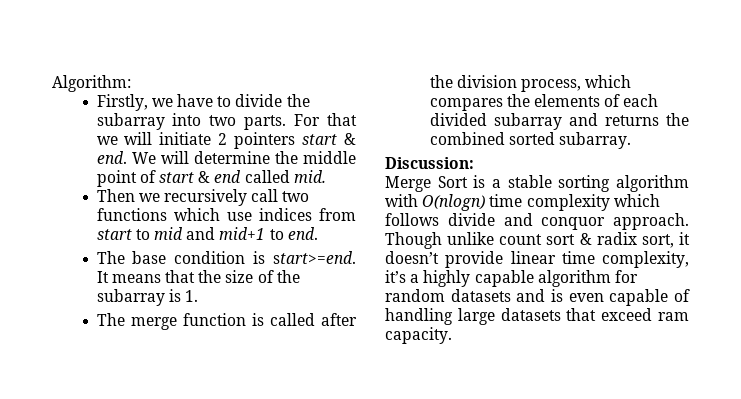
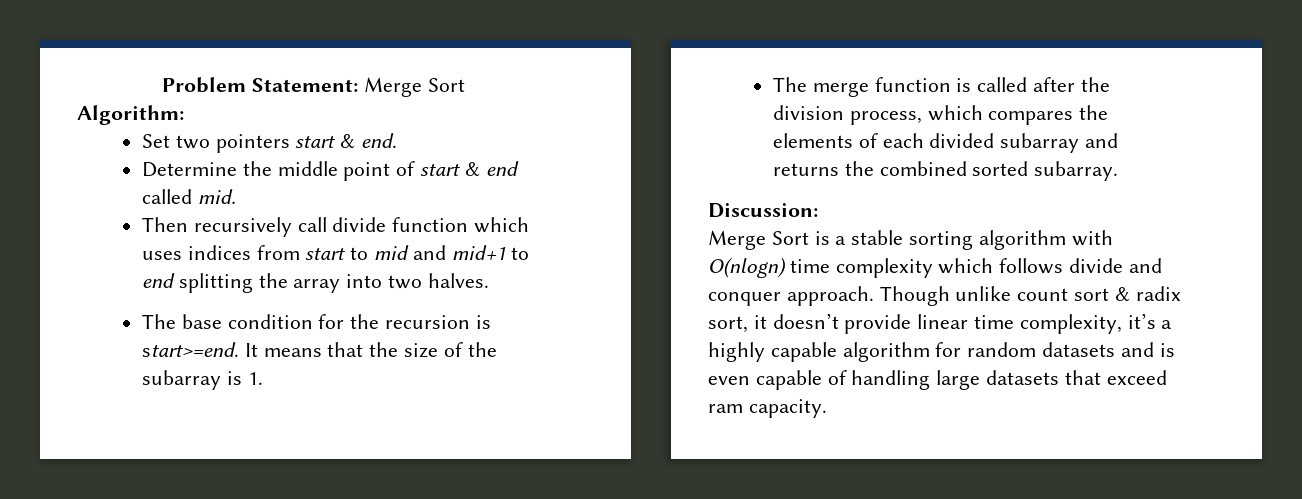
+ Problem Statement: Merge Sort
  Algorithm:
- Firstly, we have to divide the subarray into two parts. For that we will initiate 2 pointers start & end. We will determine the middle point of start & end called mid.
+ Set two pointers start & end.
+ Determine the middle point of start & end called mid.
- Then we recursively call two functions which use indices from start to mid and mid+1 to end.
+ Then recursively call divide function which uses indices from start to mid and mid+1 to end splitting the array into two halves.
- The base condition is start>=end.
+ The base condition for the recursion is start>=end.
- Merge Sort is a stable sorting algorithm with O(nlogn) time complexity which follows divide and conquor approach.
+ Merge Sort is a stable sorting algorithm with O(nlogn) time complexity which follows divide and conquer approach.

